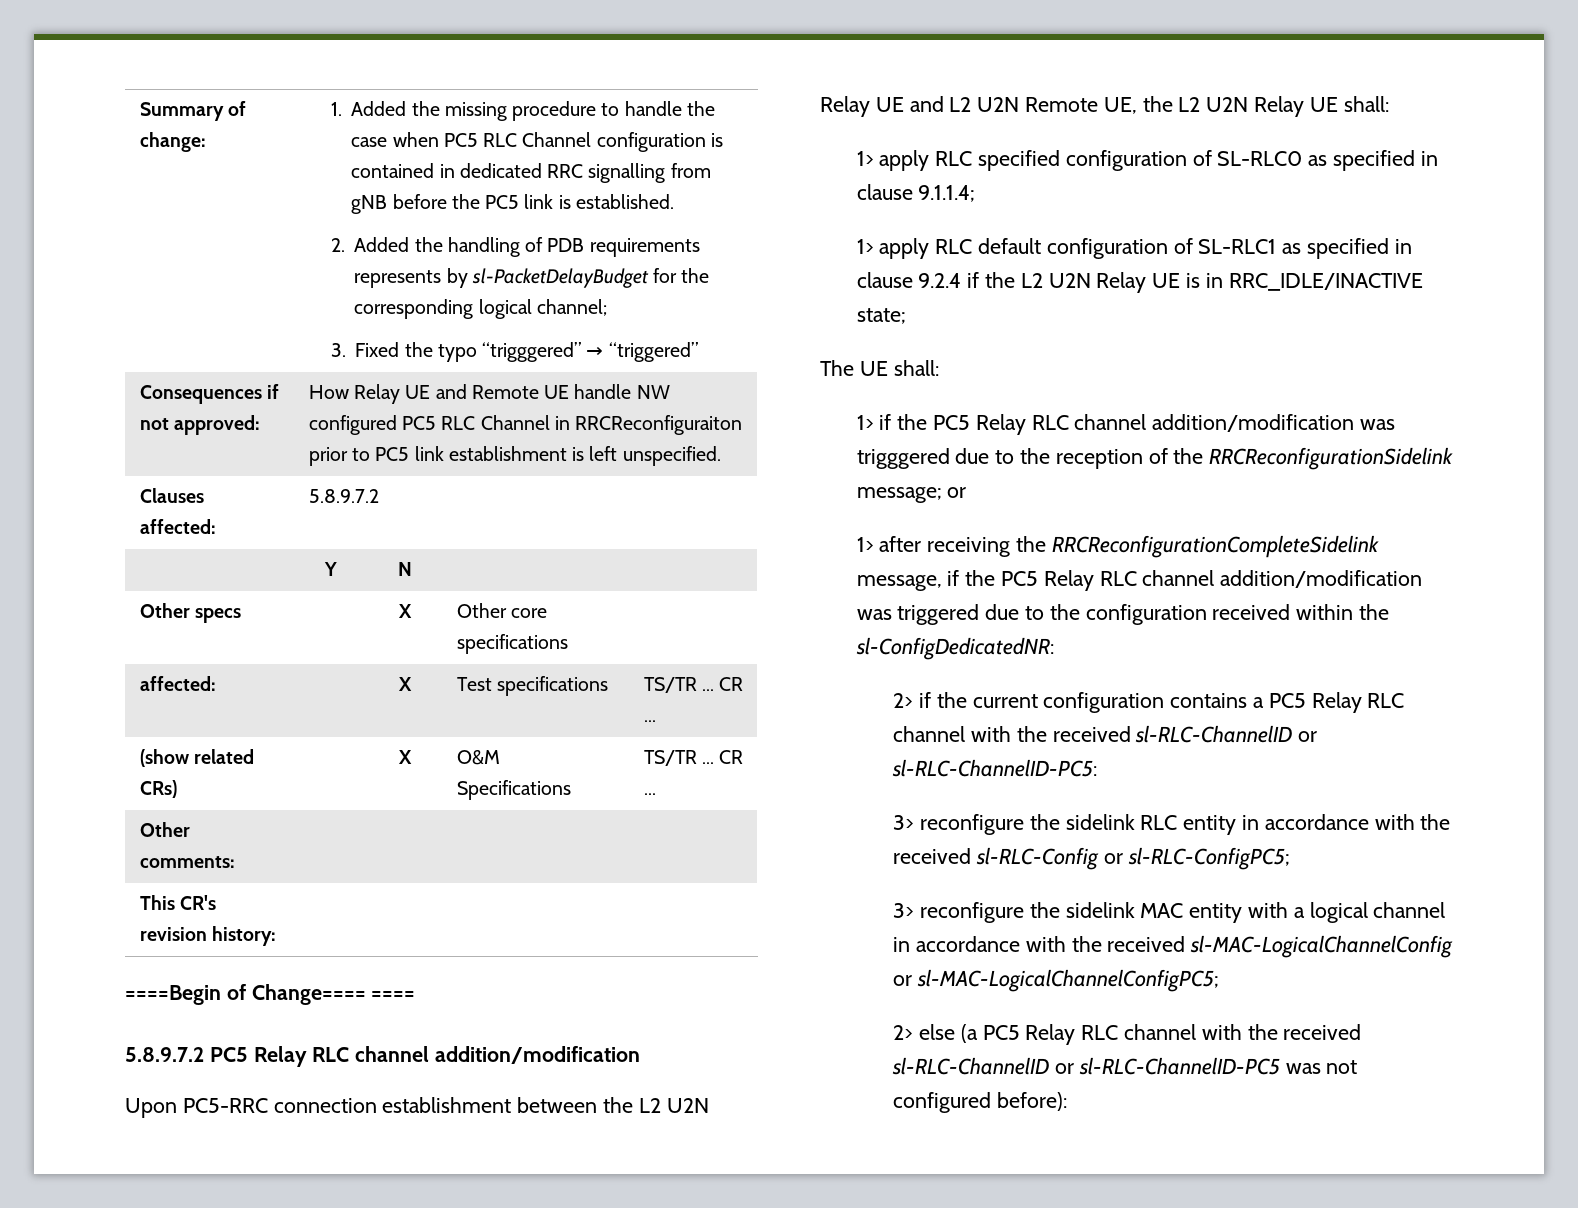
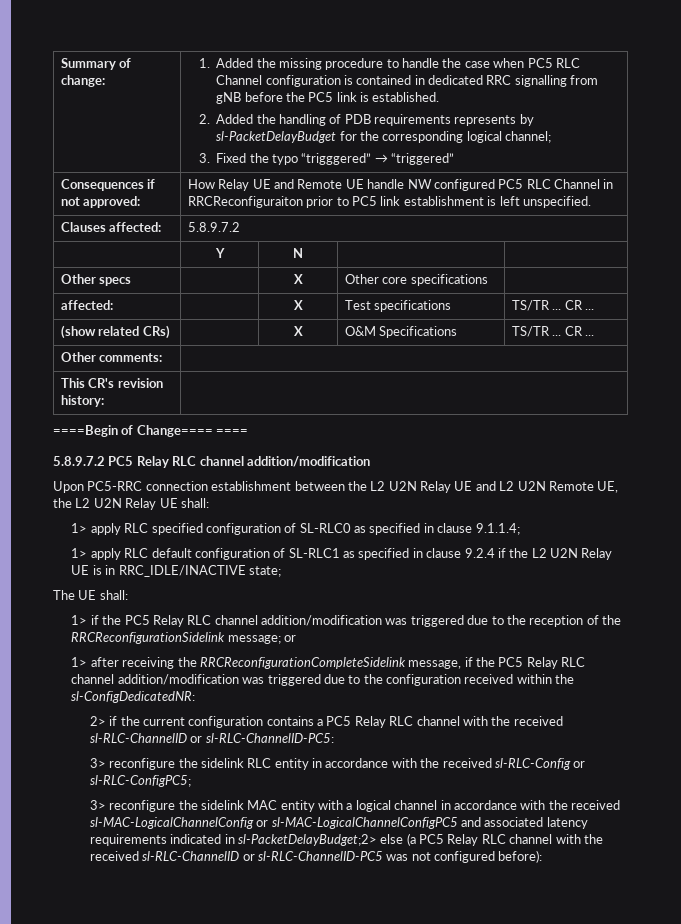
- 1> if the PC5 Relay RLC channel addition/modification was trigggered due to the reception of the RRCReconfigurationSidelink message; or
+ 1> if the PC5 Relay RLC channel addition/modification was triggered due to the reception of the RRCReconfigurationSidelink message; or
- 3> reconfigure the sidelink MAC entity with a logical channel in accordance with the received sl-MAC-LogicalChannelConfig or sl-MAC-LogicalChannelConfigPC5;
- 2> else (a PC5 Relay RLC channel with the received sl-RLC-ChannelID or sl-RLC-ChannelID-PC5 was not configured before):
+ 3> reconfigure the sidelink MAC entity with a logical channel in accordance with the received sl-MAC-LogicalChannelConfig or sl-MAC-LogicalChannelConfigPC5 and associated latency requirements indicated in sl-PacketDelayBudget;2> else (a PC5 Relay RLC channel with the received sl-RLC-ChannelID or sl-RLC-ChannelID-PC5 was not configured before):

